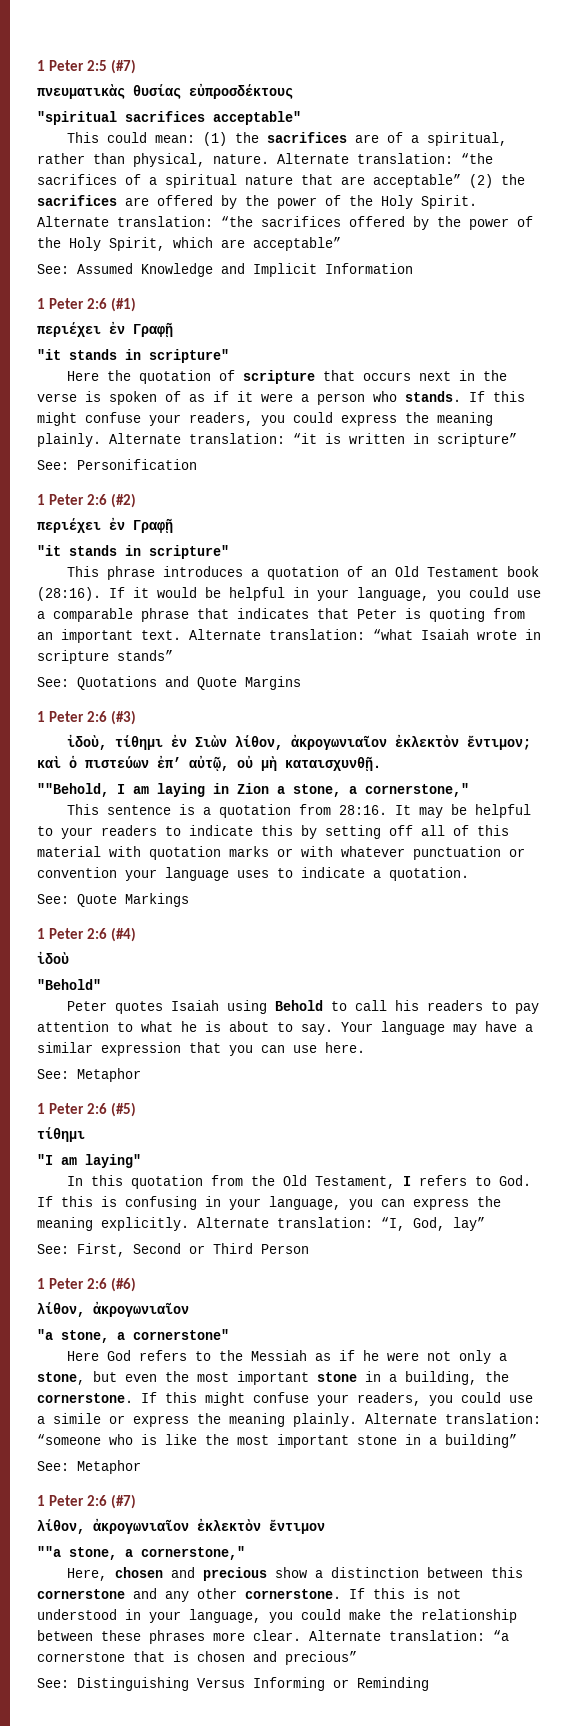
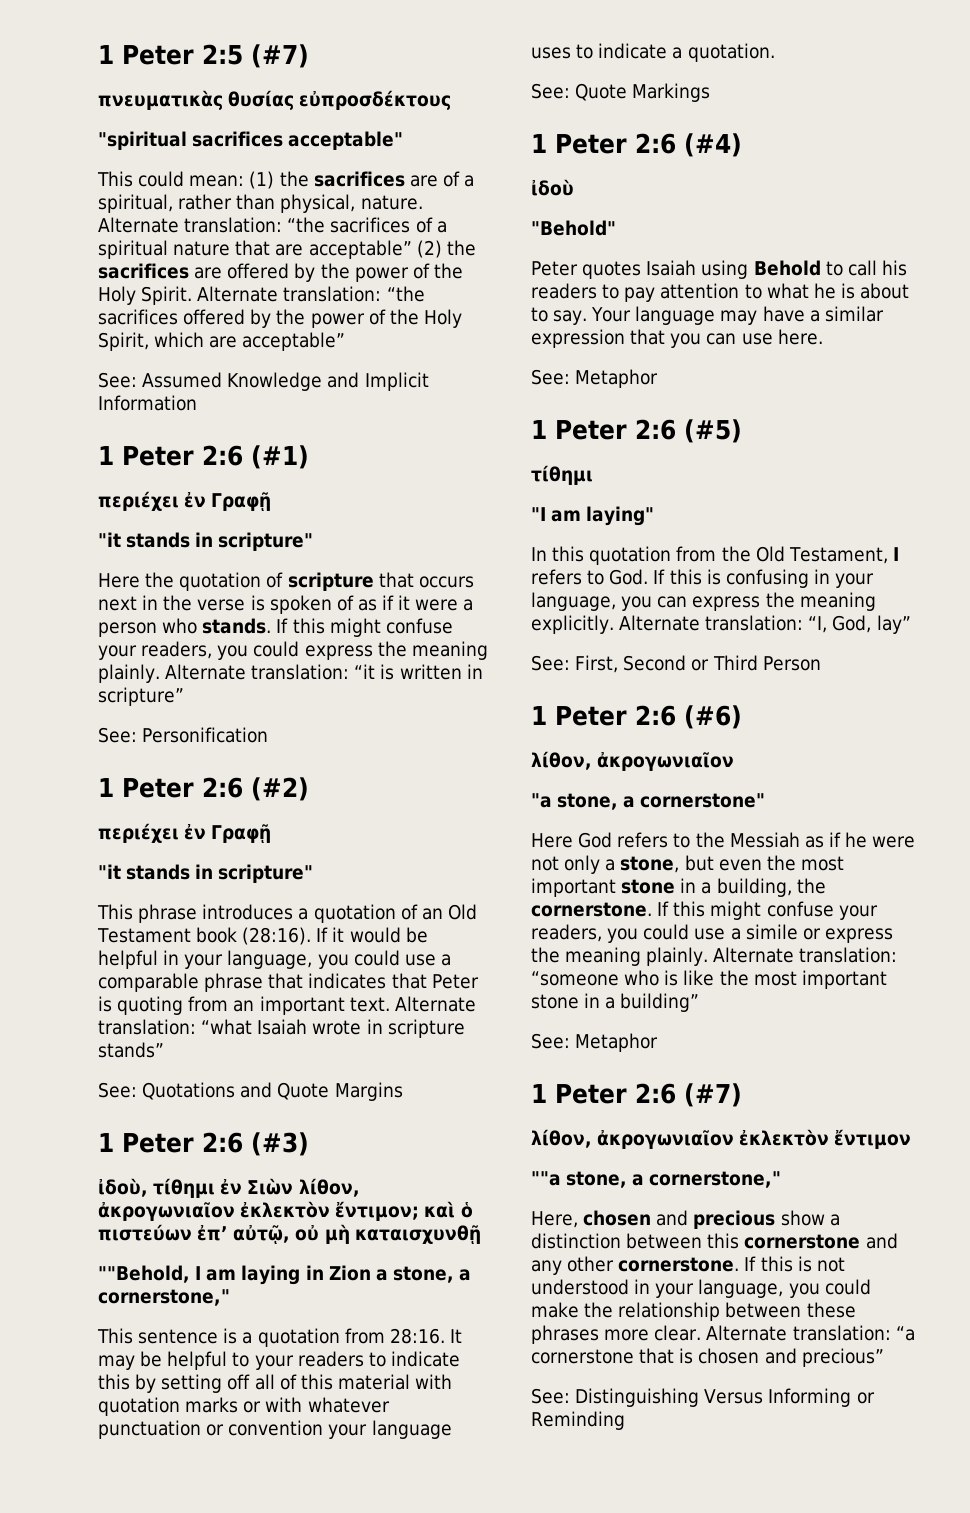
- ἰδοὺ, τίθημι ἐν Σιὼν λίθον, ἀκρογωνιαῖον ἐκλεκτὸν ἔντιμον; καὶ ὁ πιστεύων ἐπ’ αὐτῷ, οὐ μὴ καταισχυνθῇ.
+ ἰδοὺ, τίθημι ἐν Σιὼν λίθον, ἀκρογωνιαῖον ἐκλεκτὸν ἔντιμον; καὶ ὁ πιστεύων ἐπ’ αὐτῷ, οὐ μὴ καταισχυνθῇ

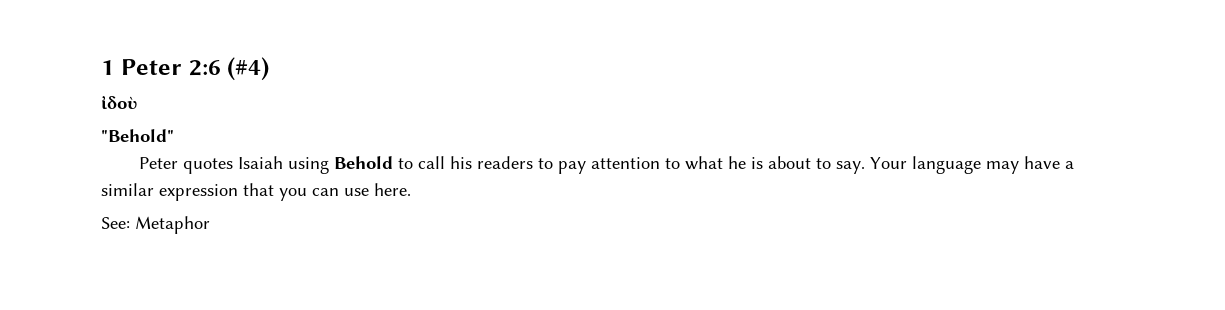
- 1 Peter 2:5 (#7)
- πνευματικὰς θυσίας εὐπροσδέκτους
- "spiritual sacrifices acceptable"
- This could mean: (1) the sacrifices are of a spiritual, rather than physical, nature. Alternate translation: “the sacrifices of a spiritual nature that are acceptable” (2) the sacrifices are offered by the power of the Holy Spirit. Alternate translation: “the sacrifices offered by the power of the Holy Spirit, which are acceptable”
- See: Assumed Knowledge and Implicit Information
- 1 Peter 2:6 (#1)
- περιέχει ἐν Γραφῇ
- "it stands in scripture"
- Here the quotation of scripture that occurs next in the verse is spoken of as if it were a person who stands. If this might confuse your readers, you could express the meaning plainly. Alternate translation: “it is written in scripture”
- See: Personification
- 1 Peter 2:6 (#2)
- περιέχει ἐν Γραφῇ
- "it stands in scripture"
- This phrase introduces a quotation of an Old Testament book (28:16). If it would be helpful in your language, you could use a comparable phrase that indicates that Peter is quoting from an important text. Alternate translation: “what Isaiah wrote in scripture stands”
- See: Quotations and Quote Margins
- 1 Peter 2:6 (#3)
- ἰδοὺ, τίθημι ἐν Σιὼν λίθον, ἀκρογωνιαῖον ἐκλεκτὸν ἔντιμον; καὶ ὁ πιστεύων ἐπ’ αὐτῷ, οὐ μὴ καταισχυνθῇ
- ""Behold, I am laying in Zion a stone, a cornerstone,"
- This sentence is a quotation from 28:16. It may be helpful to your readers to indicate this by setting off all of this material with quotation marks or with whatever punctuation or convention your language uses to indicate a quotation.
- See: Quote Markings
- 1 Peter 2:6 (#5)
- τίθημι
- "I am laying"
- In this quotation from the Old Testament, I refers to God. If this is confusing in your language, you can express the meaning explicitly. Alternate translation: “I, God, lay”
- See: First, Second or Third Person
- 1 Peter 2:6 (#6)
- λίθον, ἀκρογωνιαῖον
- "a stone, a cornerstone"
- Here God refers to the Messiah as if he were not only a stone, but even the most important stone in a building, the cornerstone. If this might confuse your readers, you could use a simile or express the meaning plainly. Alternate translation: “someone who is like the most important stone in a building”
- See: Metaphor
- 1 Peter 2:6 (#7)
- λίθον, ἀκρογωνιαῖον ἐκλεκτὸν ἔντιμον
- ""a stone, a cornerstone,"
- Here, chosen and precious show a distinction between this cornerstone and any other cornerstone. If this is not understood in your language, you could make the relationship between these phrases more clear. Alternate translation: “a cornerstone that is chosen and precious”
- See: Distinguishing Versus Informing or Reminding

